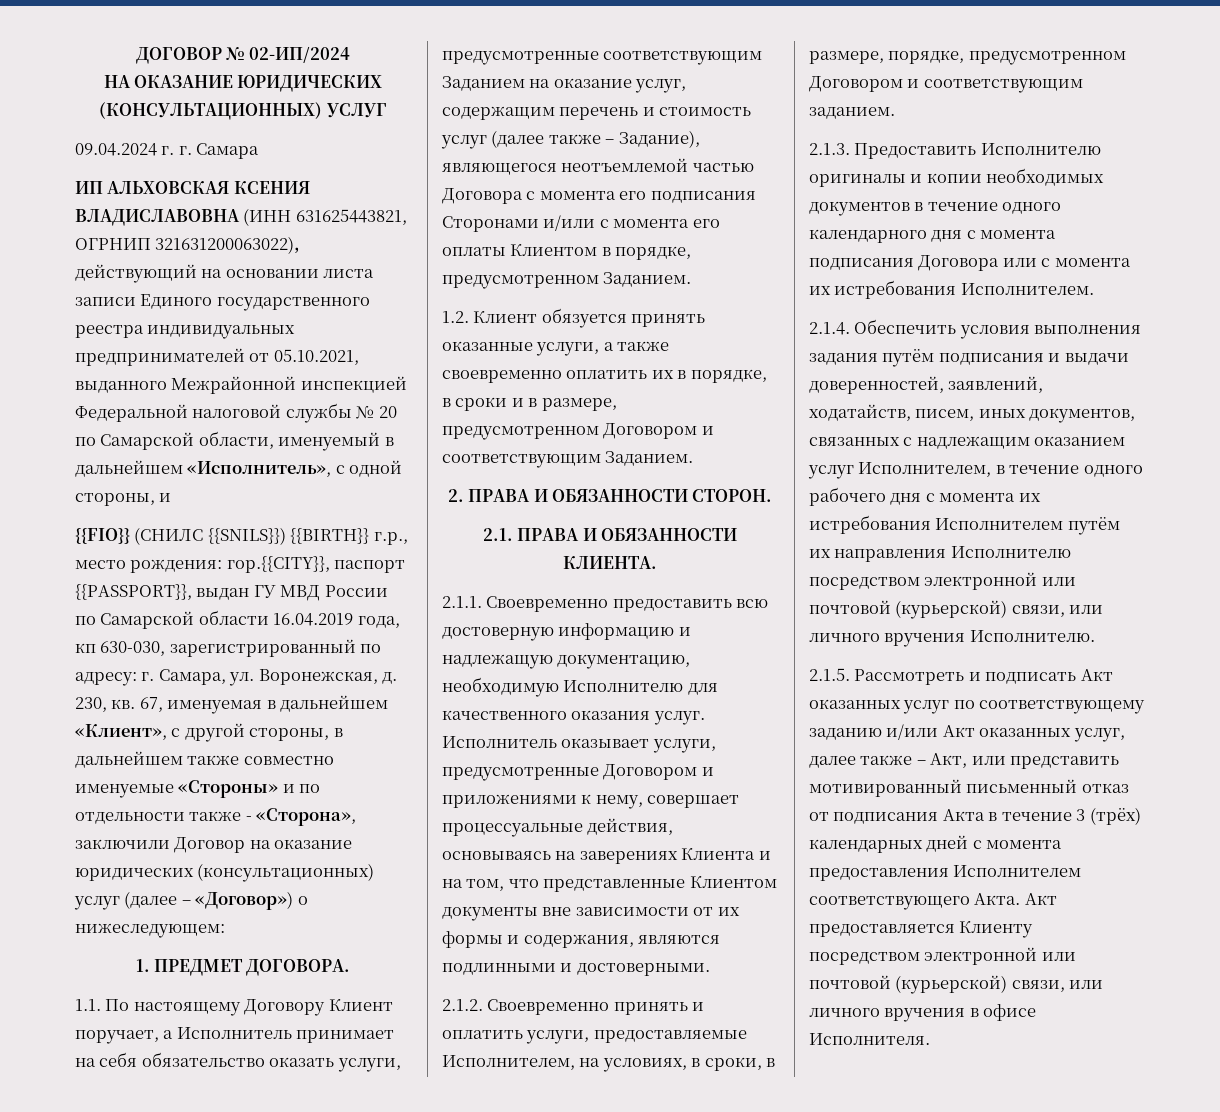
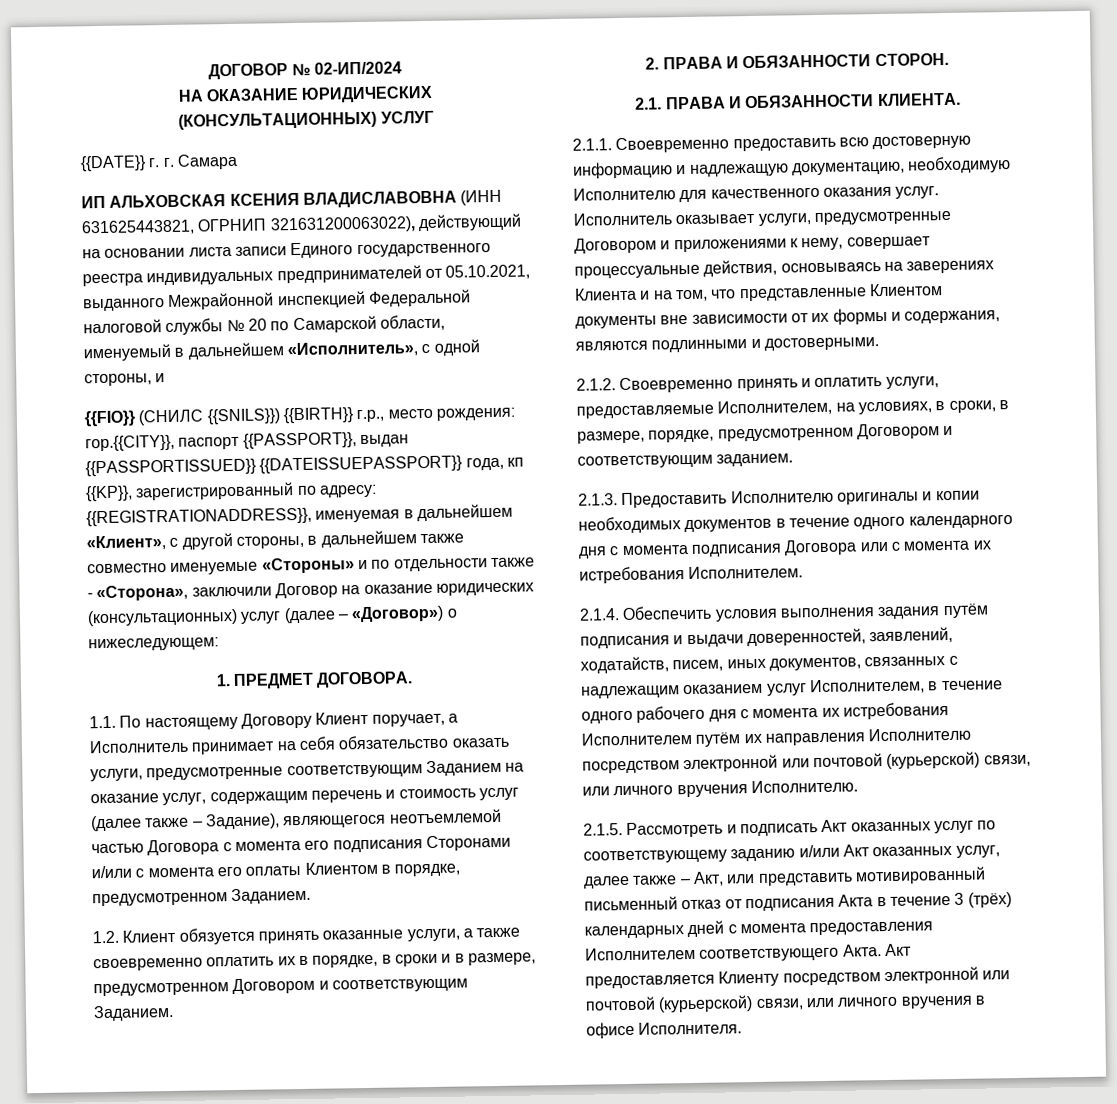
- 09.04.2024 г. г. Самара
+ {{DATE}} г. г. Самара
- {{FIO}} (СНИЛС {{SNILS}}) {{BIRTH}} г.р., место рождения: гор.{{CITY}}, паспорт {{PASSPORT}}, выдан ГУ МВД России по Самарской области 16.04.2019 года, кп 630-030, зарегистрированный по адресу: г. Самара, ул. Воронежская, д. 230, кв. 67, именуемая в дальнейшем «Клиент», с другой стороны, в дальнейшем также совместно именуемые «Стороны» и по отдельности также - «Сторона», заключили Договор на оказание юридических (консультационных) услуг (далее – «Договор») о нижеследующем:
+ {{FIO}} (СНИЛС {{SNILS}}) {{BIRTH}} г.р., место рождения: гор.{{CITY}}, паспорт {{PASSPORT}}, выдан {{PASSPORTISSUED}} {{DATEISSUEPASSPORT}} года, кп {{KP}}, зарегистрированный по адресу: {{REGISTRATIONADDRESS}}, именуемая в дальнейшем «Клиент», с другой стороны, в дальнейшем также совместно именуемые «Стороны» и по отдельности также - «Сторона», заключили Договор на оказание юридических (консультационных) услуг (далее – «Договор») о нижеследующем:

